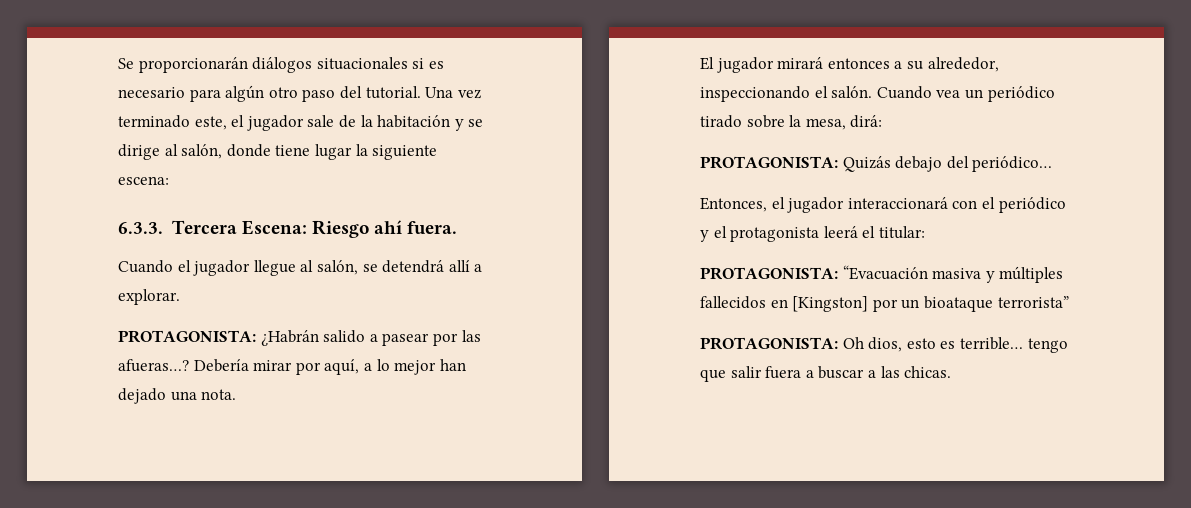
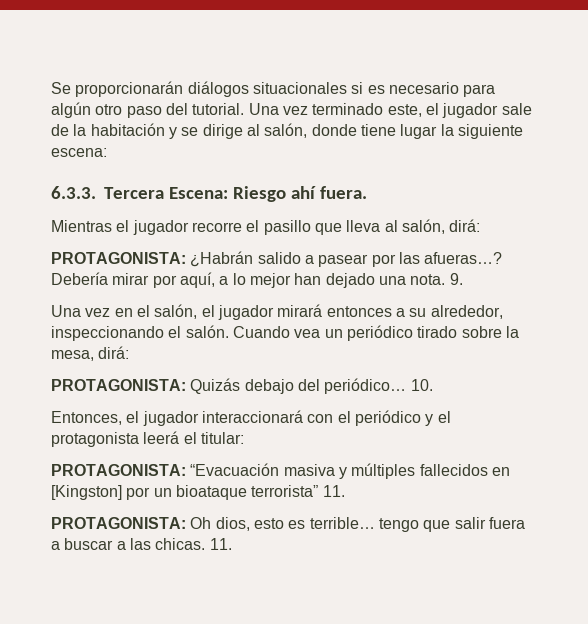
- Cuando el jugador llegue al salón, se detendrá allí a explorar.
+ Mientras el jugador recorre el pasillo que lleva al salón, dirá:
- Debería mirar por aquí, a lo mejor han dejado una nota.
- El jugador mirará entonces a su alrededor, inspeccionando el salón.
+ Debería mirar por aquí, a lo mejor han dejado una nota. 9.
+ Una vez en el salón, el jugador mirará entonces a su alrededor, inspeccionando el salón.
+ 10.
- PROTAGONISTA: “Evacuación masiva y múltiples fallecidos en [Kingston] por un bioataque terrorista”
+ PROTAGONISTA: “Evacuación masiva y múltiples fallecidos en [Kingston] por un bioataque terrorista” 11.
- PROTAGONISTA: Oh dios, esto es terrible… tengo que salir fuera a buscar a las chicas.
+ PROTAGONISTA: Oh dios, esto es terrible… tengo que salir fuera a buscar a las chicas. 11.

